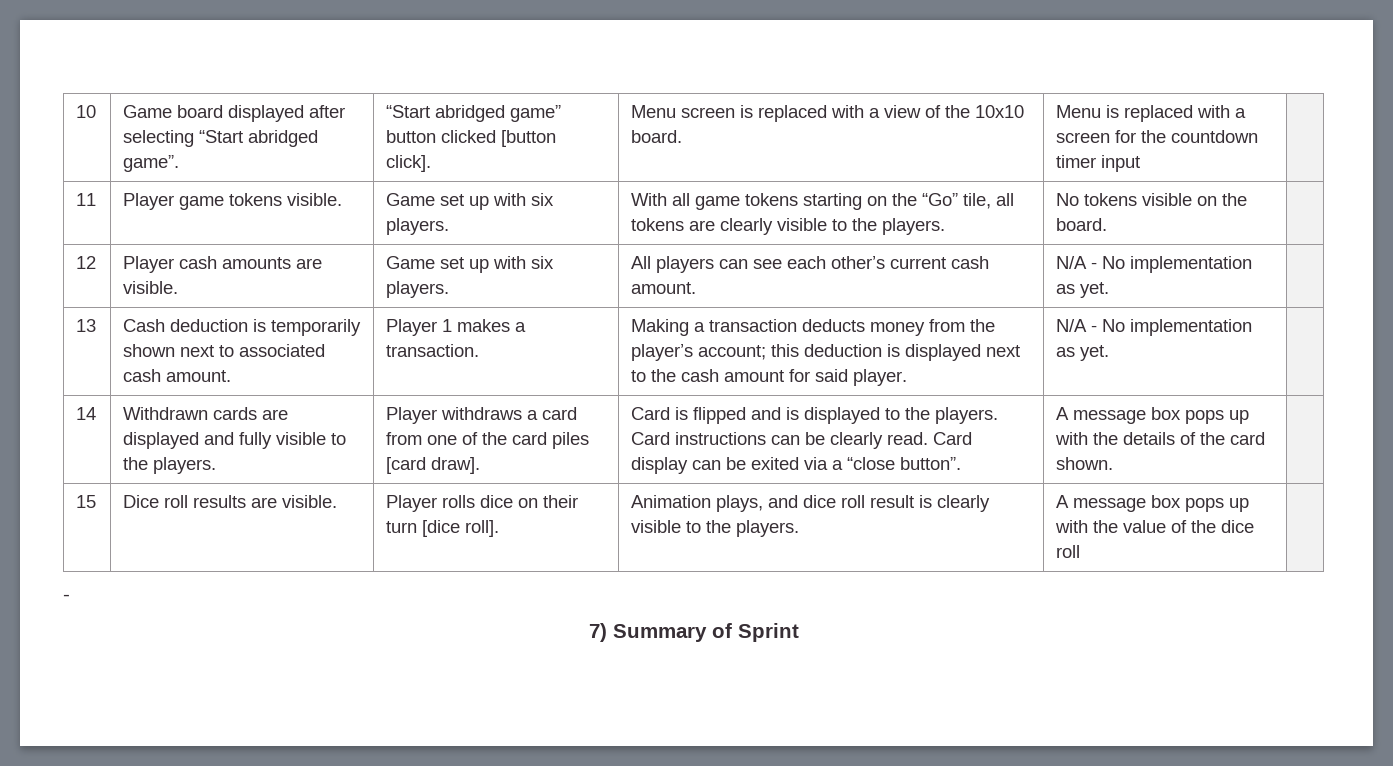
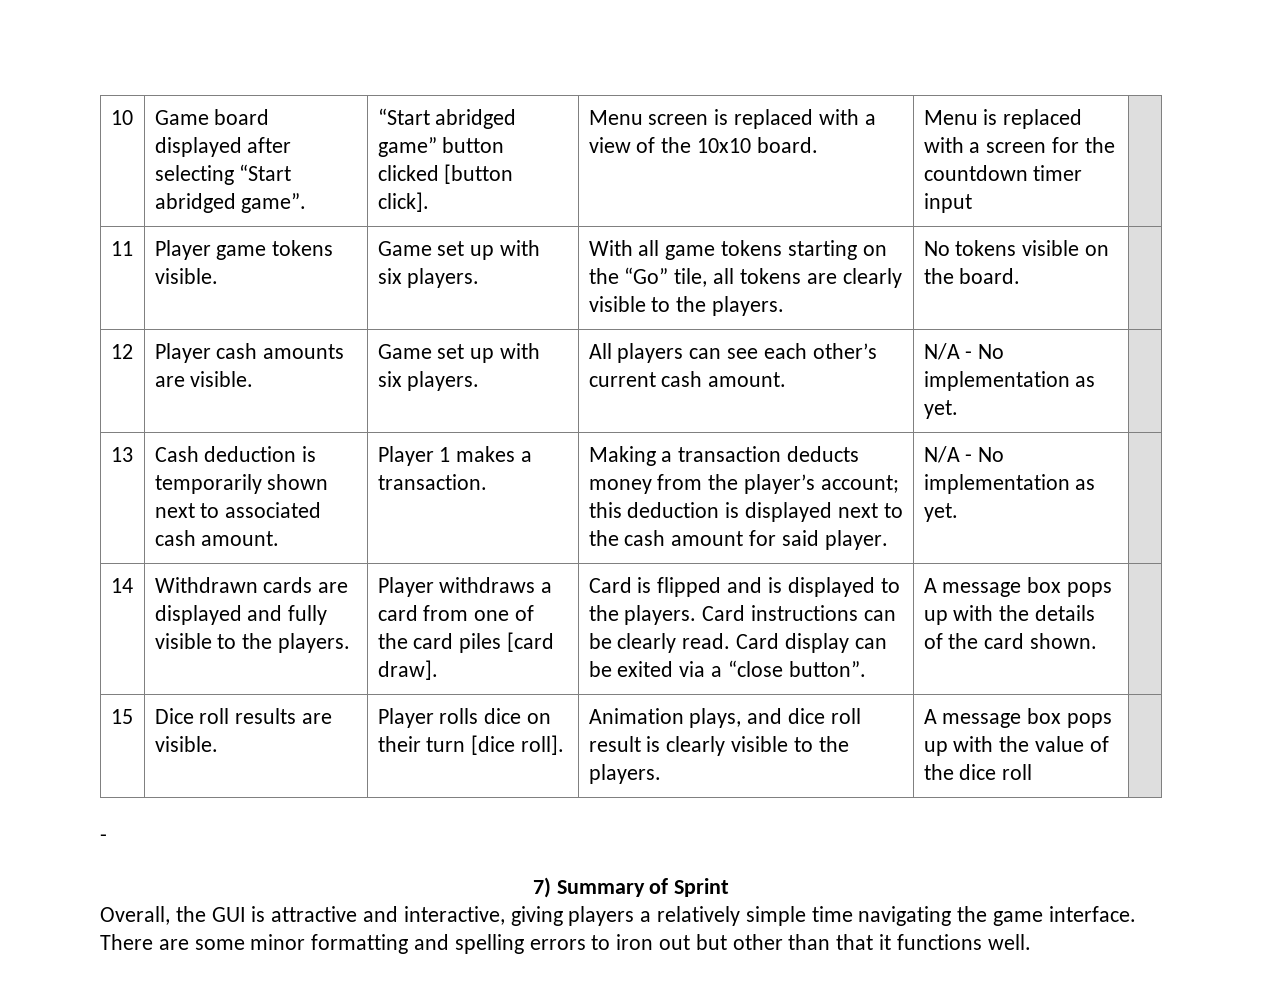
+ Overall, the GUI is attractive and interactive, giving players a relatively simple time navigating the game interface. There are some minor formatting and spelling errors to iron out but other than that it functions well.

